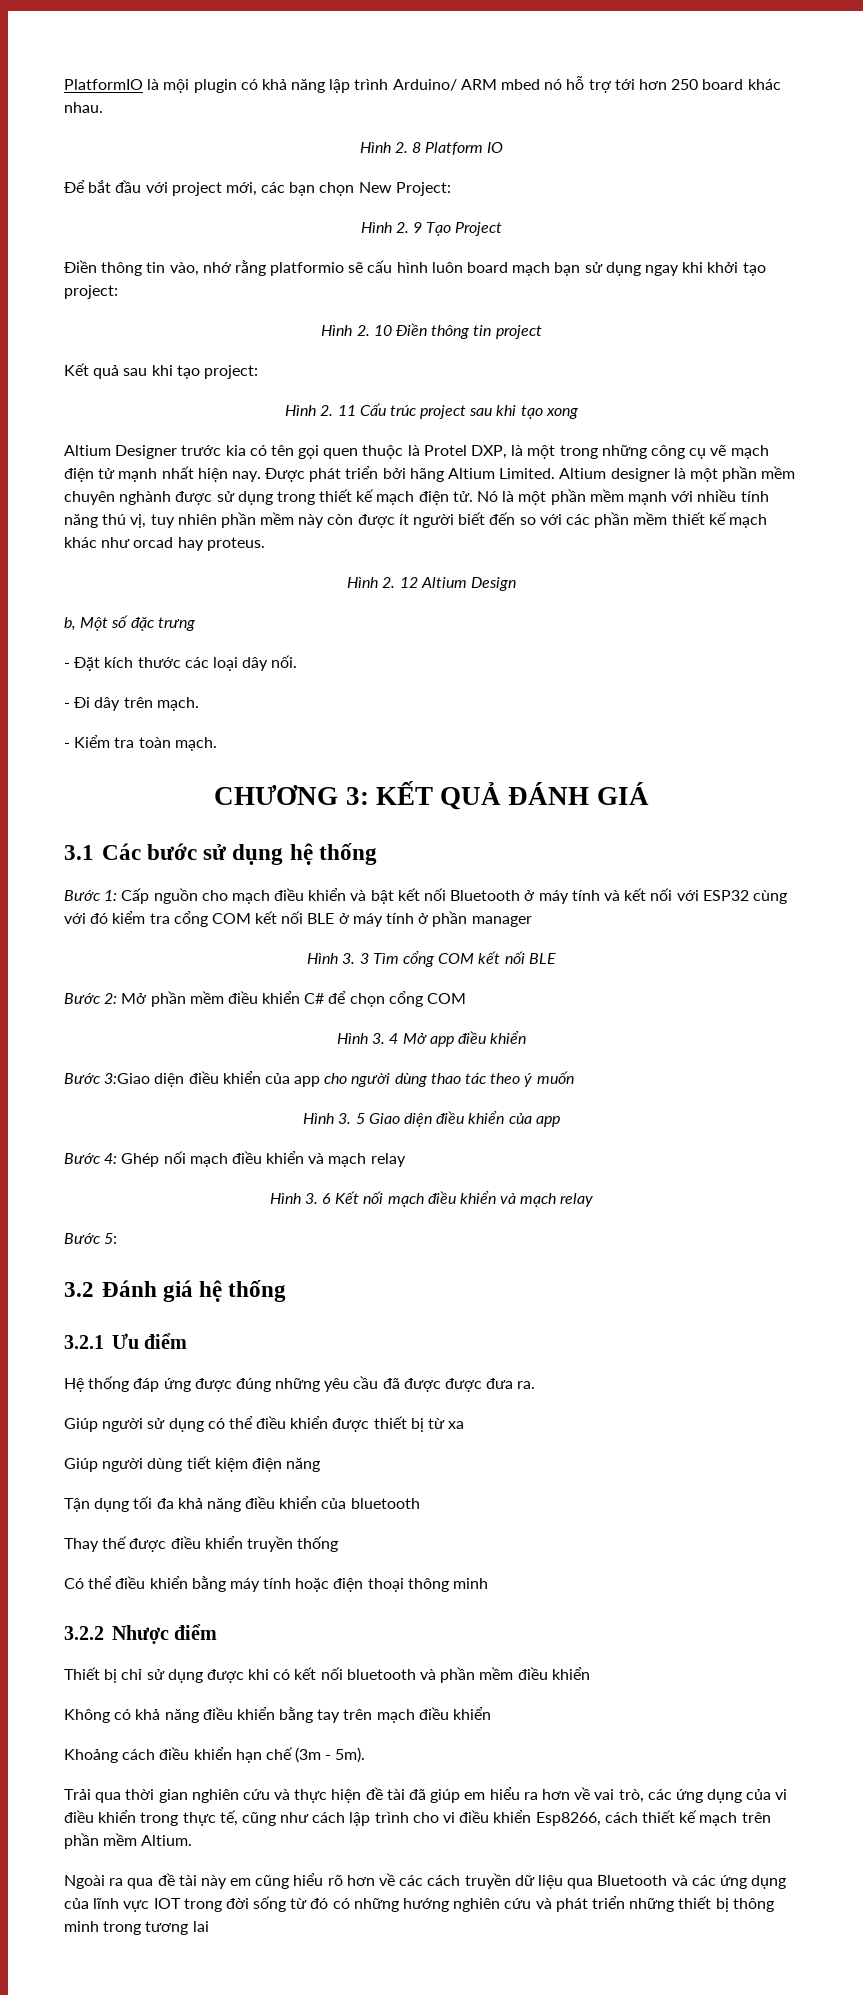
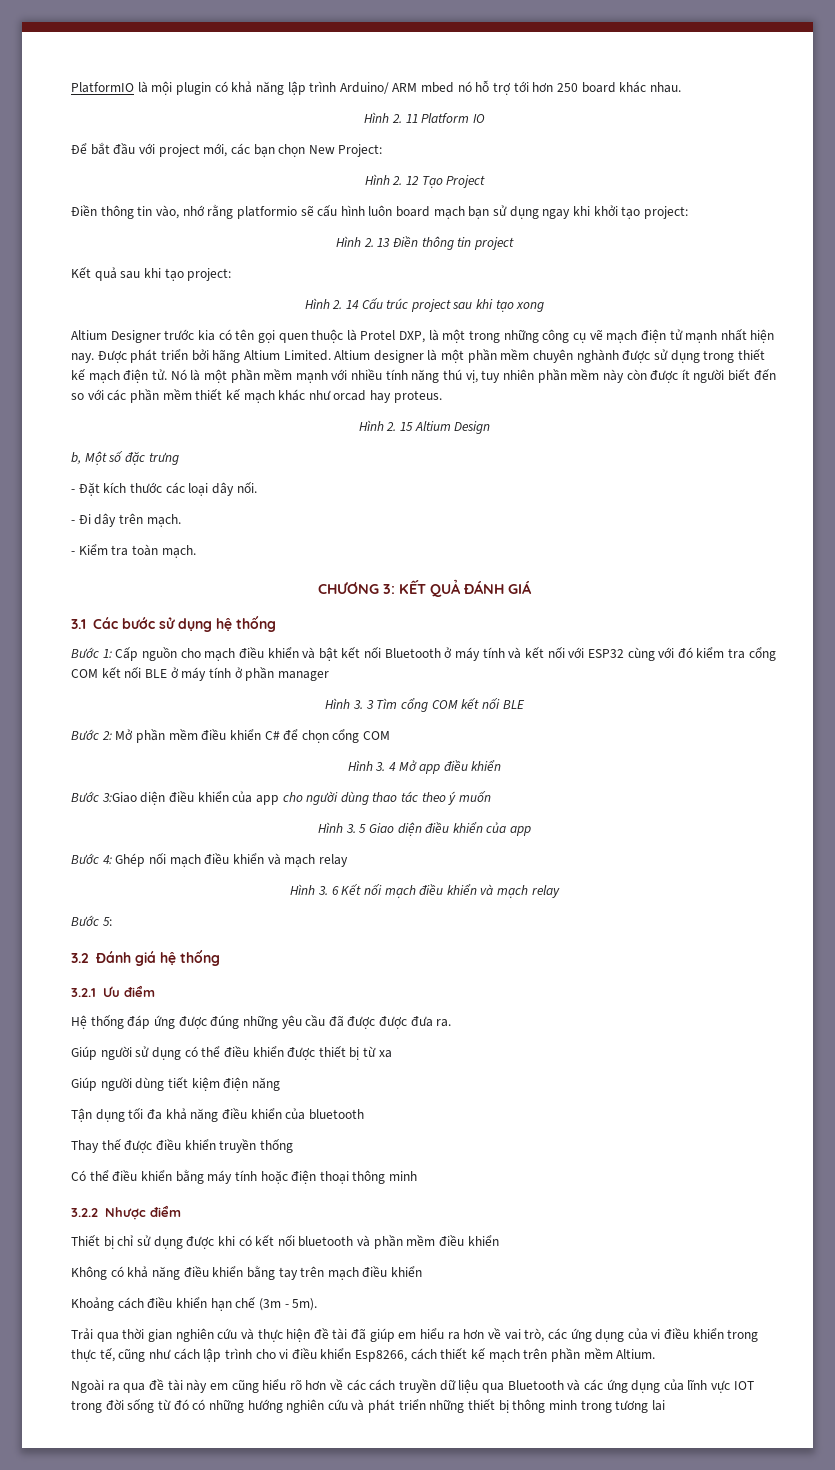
- Hình 2. 8 Platform IO
+ Hình 2. 11 Platform IO
- Hình 2. 9 Tạo Project
+ Hình 2. 12 Tạo Project
- Hình 2. 10 Điền thông tin project
+ Hình 2. 13 Điền thông tin project
- Hình 2. 11 Cấu trúc project sau khi tạo xong
+ Hình 2. 14 Cấu trúc project sau khi tạo xong
- Hình 2. 12 Altium Design
+ Hình 2. 15 Altium Design

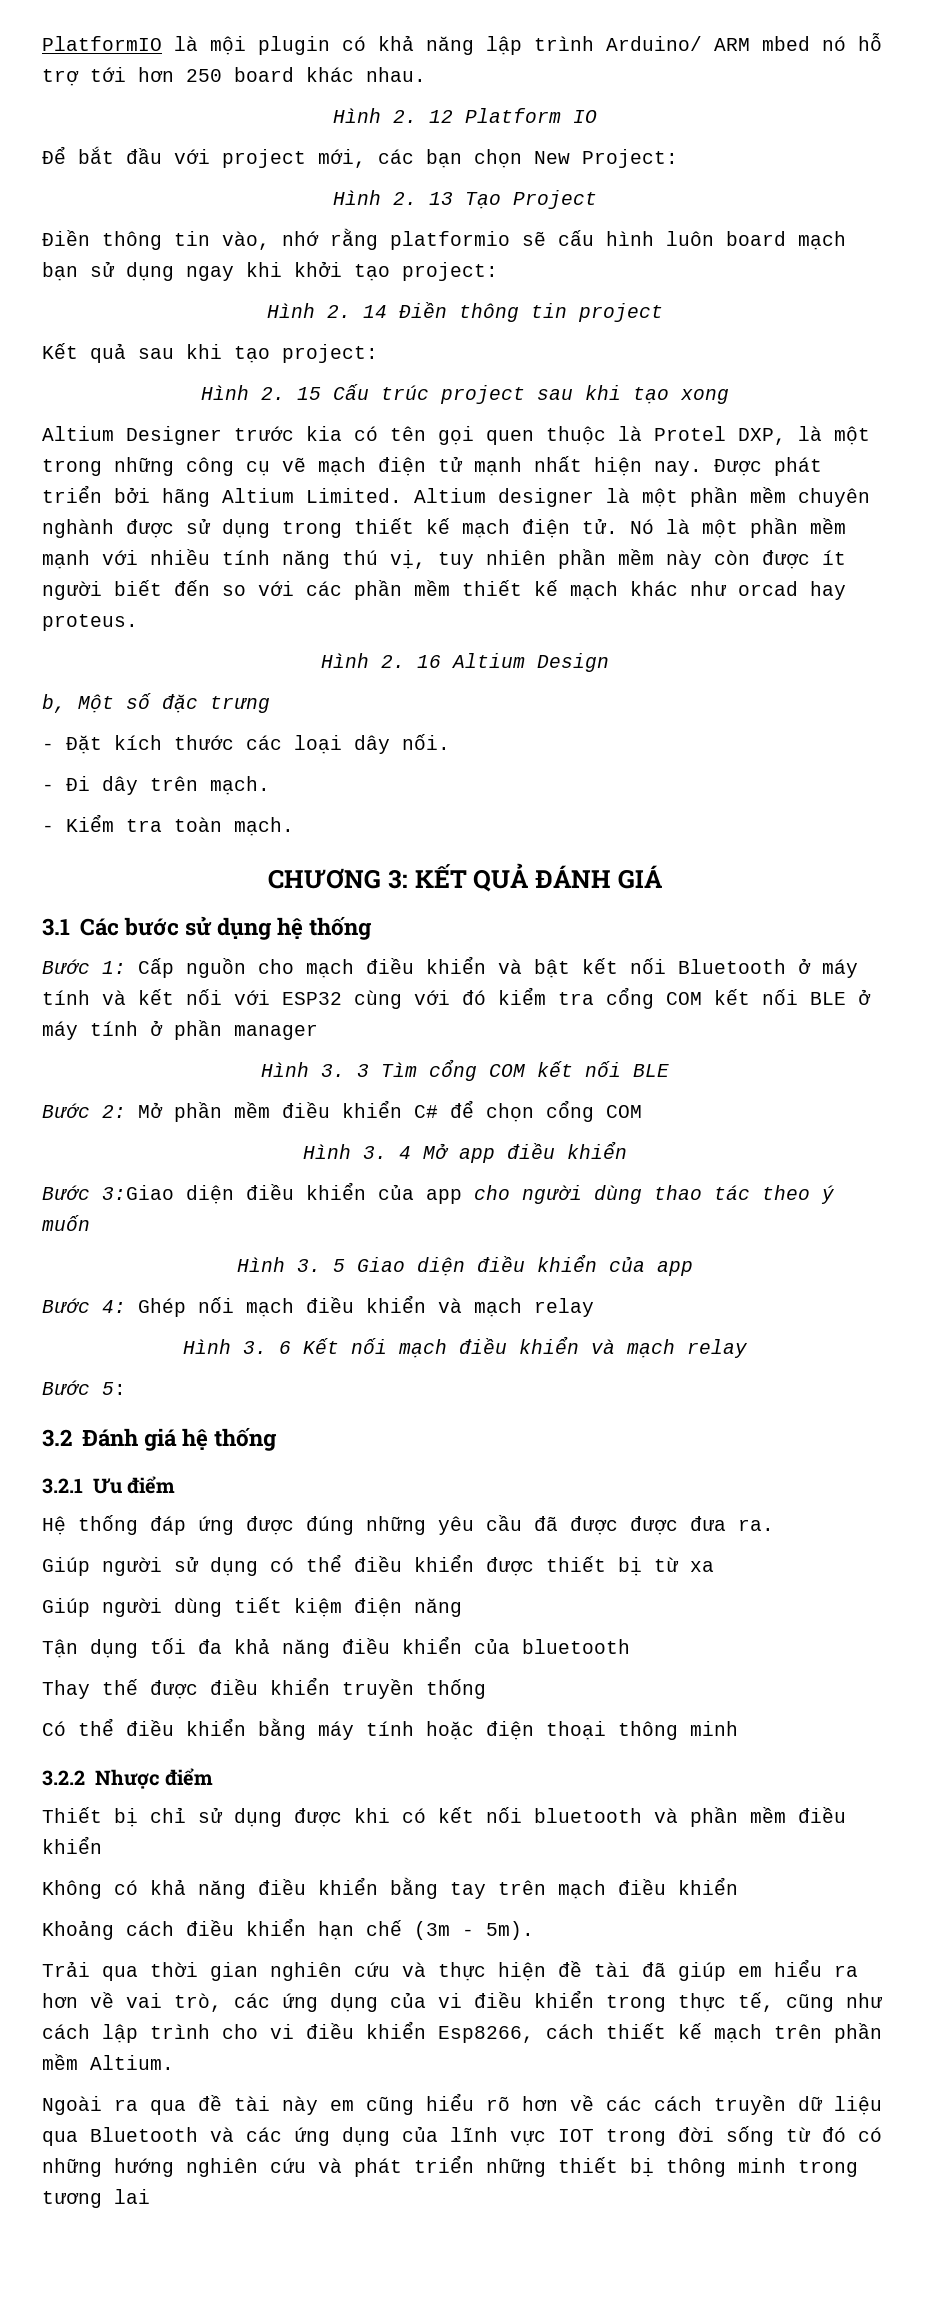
- Hình 2. 11 Platform IO
+ Hình 2. 12 Platform IO
- Hình 2. 12 Tạo Project
+ Hình 2. 13 Tạo Project
- Hình 2. 13 Điền thông tin project
+ Hình 2. 14 Điền thông tin project
- Hình 2. 14 Cấu trúc project sau khi tạo xong
+ Hình 2. 15 Cấu trúc project sau khi tạo xong
- Hình 2. 15 Altium Design
+ Hình 2. 16 Altium Design

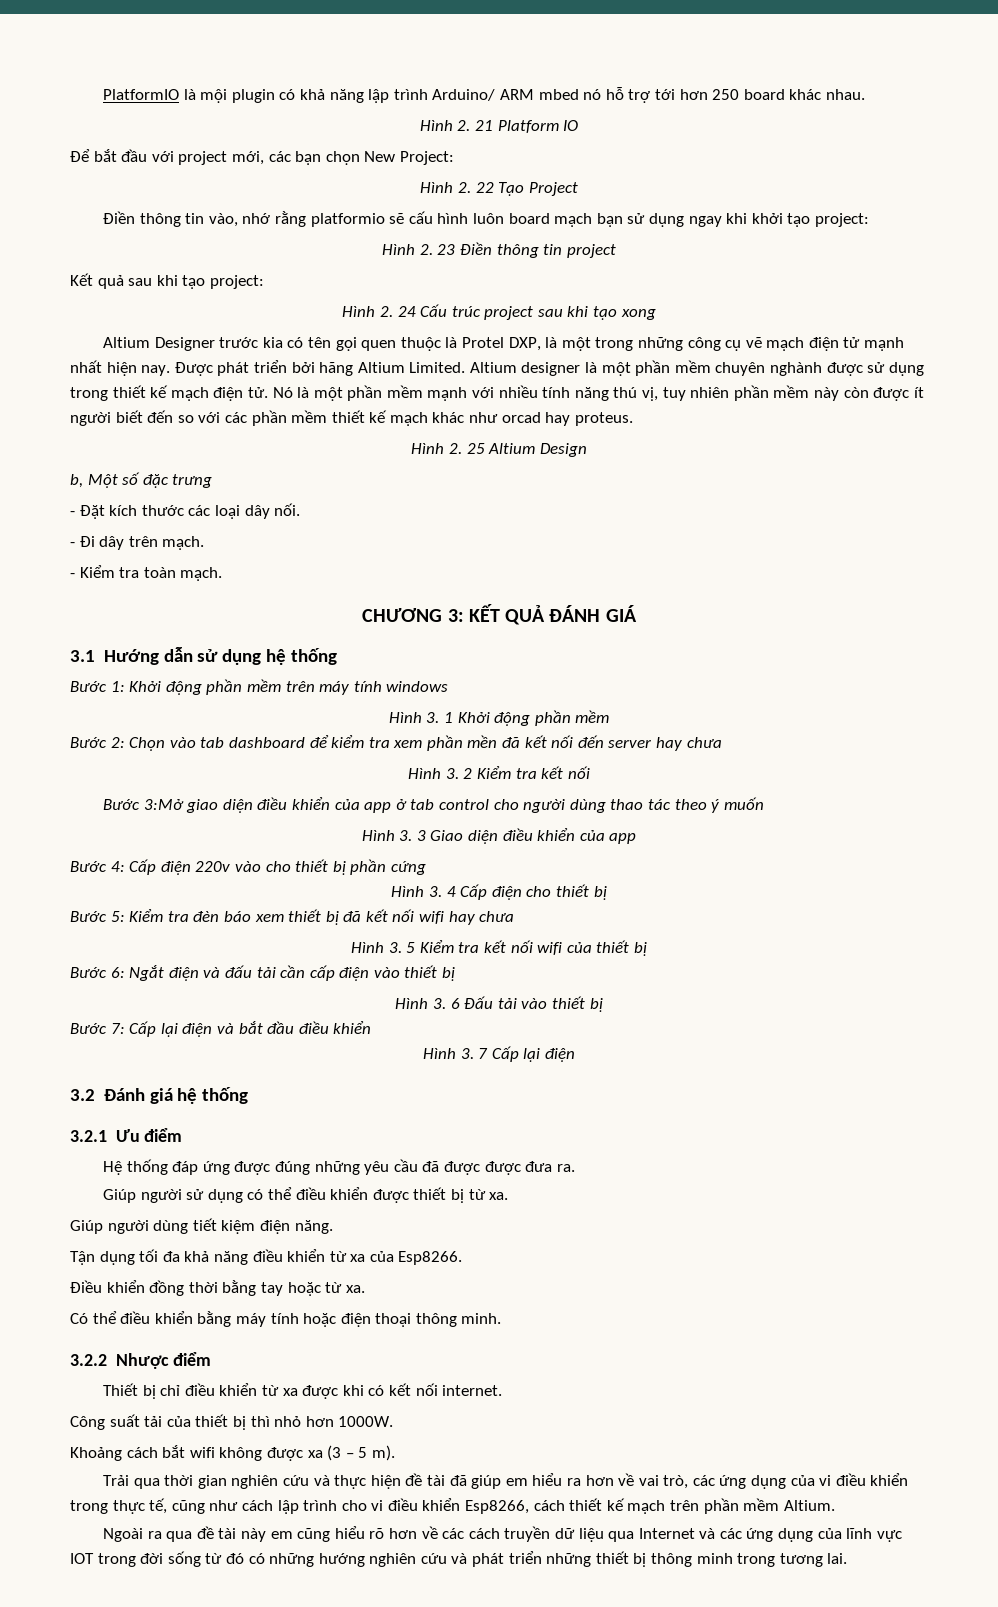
- Hình 2. 12 Platform IO
+ Hình 2. 21 Platform IO
- Hình 2. 13 Tạo Project
+ Hình 2. 22 Tạo Project
- Hình 2. 14 Điền thông tin project
+ Hình 2. 23 Điền thông tin project
- Hình 2. 15 Cấu trúc project sau khi tạo xong
+ Hình 2. 24 Cấu trúc project sau khi tạo xong
- Hình 2. 16 Altium Design
+ Hình 2. 25 Altium Design
- 3.1 Các bước sử dụng hệ thống
+ 3.1 Hướng dẫn sử dụng hệ thống
- Bước 1: Cấp nguồn cho mạch điều khiển và bật kết nối Bluetooth ở máy tính và kết nối với ESP32 cùng với đó kiểm tra cổng COM kết nối BLE ở máy tính ở phần manager
- Hình 3. 3 Tìm cổng COM kết nối BLE
- Bước 2: Mở phần mềm điều khiển C# để chọn cổng COM
- Hình 3. 4 Mở app điều khiển
- Bước 3:Giao diện điều khiển của app cho người dùng thao tác theo ý muốn
+ Bước 1: Khởi động phần mềm trên máy tính windows
+ Hình 3. 1 Khởi động phần mềm
+ Bước 2: Chọn vào tab dashboard để kiểm tra xem phần mền đã kết nối đến server hay chưa
+ Hình 3. 2 Kiểm tra kết nối
+ Bước 3:Mở giao diện điều khiển của app ở tab control cho người dùng thao tác theo ý muốn
- Hình 3. 5 Giao diện điều khiển của app
+ Hình 3. 3 Giao diện điều khiển của app
- Bước 4: Ghép nối mạch điều khiển và mạch relay
- Hình 3. 6 Kết nối mạch điều khiển và mạch relay
- Bước 5:
+ Bước 4: Cấp điện 220v vào cho thiết bị phần cứng
+ Hình 3. 4 Cấp điện cho thiết bị
+ Bước 5: Kiểm tra đèn báo xem thiết bị đã kết nối wifi hay chưa
+ Hình 3. 5 Kiểm tra kết nối wifi của thiết bị
+ Bước 6: Ngắt điện và đấu tải cần cấp điện vào thiết bị
+ Hình 3. 6 Đấu tải vào thiết bị
+ Bước 7: Cấp lại điện và bắt đầu điều khiển
+ Hình 3. 7 Cấp lại điện
- Giúp người sử dụng có thể điều khiển được thiết bị từ xa
+ Giúp người sử dụng có thể điều khiển được thiết bị từ xa.
- Giúp người dùng tiết kiệm điện năng
+ Giúp người dùng tiết kiệm điện năng.
- Tận dụng tối đa khả năng điều khiển của bluetooth
- Thay thế được điều khiển truyền thống
+ Tận dụng tối đa khả năng điều khiển từ xa của Esp8266.
+ Điều khiển đồng thời bằng tay hoặc từ xa.
- Có thể điều khiển bằng máy tính hoặc điện thoại thông minh
+ Có thể điều khiển bằng máy tính hoặc điện thoại thông minh.
- Thiết bị chỉ sử dụng được khi có kết nối bluetooth và phần mềm điều khiển
- Không có khả năng điều khiển bằng tay trên mạch điều khiển
- Khoảng cách điều khiển hạn chế (3m - 5m).
+ Thiết bị chỉ điều khiển từ xa được khi có kết nối internet.
+ Công suất tải của thiết bị thì nhỏ hơn 1000W.
+ Khoảng cách bắt wifi không được xa (3 – 5 m).
- Ngoài ra qua đề tài này em cũng hiểu rõ hơn về các cách truyền dữ liệu qua Bluetooth và các ứng dụng của lĩnh vực IOT trong đời sống từ đó có những hướng nghiên cứu và phát triển những thiết bị thông minh trong tương lai
+ Ngoài ra qua đề tài này em cũng hiểu rõ hơn về các cách truyền dữ liệu qua Internet và các ứng dụng của lĩnh vực IOT trong đời sống từ đó có những hướng nghiên cứu và phát triển những thiết bị thông minh trong tương lai.

